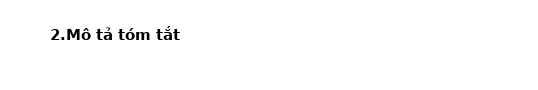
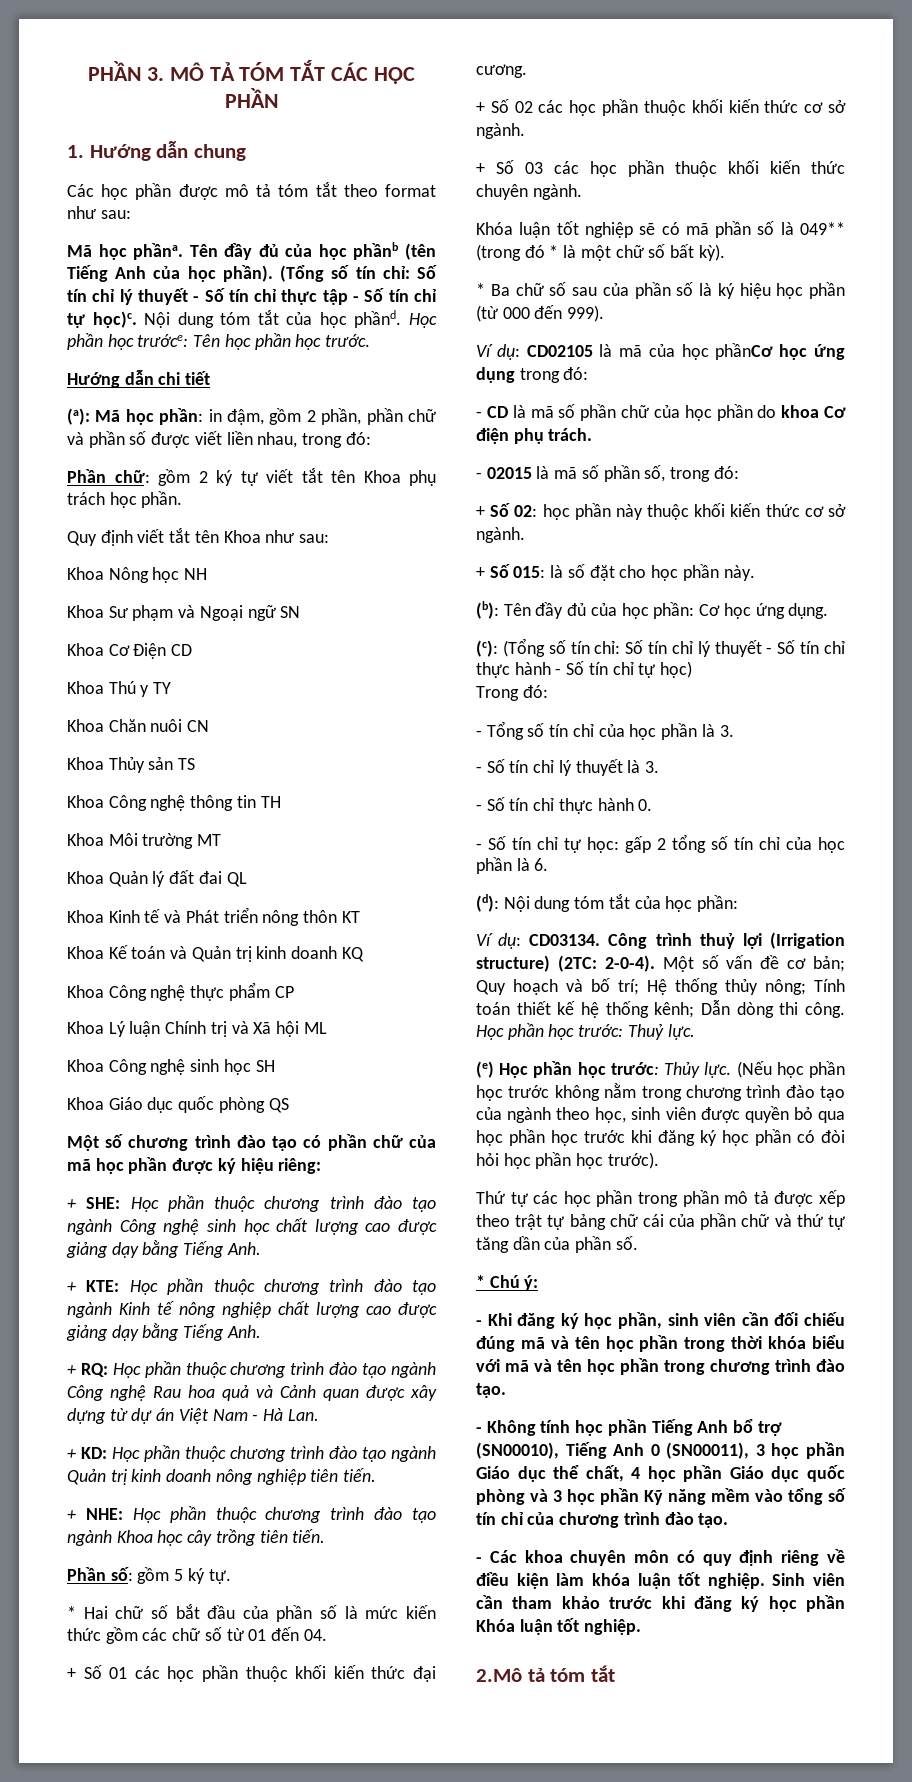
+ PHẦN 3. MÔ TẢ TÓM TẮT CÁC HỌC PHẦN
+ 1. Hướng dẫn chung
+ Các học phần được mô tả tóm tắt theo format như sau:
+ Mã học phầna. Tên đầy đủ của học phầnb (tên Tiếng Anh của học phần). (Tổng số tín chỉ: Số tín chỉ lý thuyết - Số tín chỉ thực tập - Số tín chỉ tự học)c. Nội dung tóm tắt của học phầnd. Học phần học trướce: Tên học phần học trước.
+ Hướng dẫn chi tiết
+ (a): Mã học phần: in đậm, gồm 2 phần, phần chữ và phần số được viết liền nhau, trong đó:
+ Phần chữ: gồm 2 ký tự viết tắt tên Khoa phụ trách học phần.
+ Quy định viết tắt tên Khoa như sau:
+ Khoa Nông học NH
+ Khoa Sư phạm và Ngoại ngữ SN
+ Khoa Cơ Điện CD
+ Khoa Thú y TY
+ Khoa Chăn nuôi CN
+ Khoa Thủy sản TS
+ Khoa Công nghệ thông tin TH
+ Khoa Môi trường MT
+ Khoa Quản lý đất đai QL
+ Khoa Kinh tế và Phát triển nông thôn KT
+ Khoa Kế toán và Quản trị kinh doanh KQ
+ Khoa Công nghệ thực phẩm CP
+ Khoa Lý luận Chính trị và Xã hội ML
+ Khoa Công nghệ sinh học SH
+ Khoa Giáo dục quốc phòng QS
+ Một số chương trình đào tạo có phần chữ của mã học phần được ký hiệu riêng:
+ + SHE: Học phần thuộc chương trình đào tạo ngành Công nghệ sinh học chất lượng cao được giảng dạy bằng Tiếng Anh.
+ + KTE: Học phần thuộc chương trình đào tạo ngành Kinh tế nông nghiệp chất lượng cao được giảng dạy bằng Tiếng Anh.
+ + RQ: Học phần thuộc chương trình đào tạo ngành Công nghệ Rau hoa quả và Cảnh quan được xây dựng từ dự án Việt Nam - Hà Lan.
+ + KD: Học phần thuộc chương trình đào tạo ngành Quản trị kinh doanh nông nghiệp tiên tiến.
+ + NHE: Học phần thuộc chương trình đào tạo ngành Khoa học cây trồng tiên tiến.
+ Phần số: gồm 5 ký tự.
+ * Hai chữ số bắt đầu của phần số là mức kiến thức gồm các chữ số từ 01 đến 04.
+ + Số 01 các học phần thuộc khối kiến thức đại cương.
+ + Số 02 các học phần thuộc khối kiến thức cơ sở ngành.
+ + Số 03 các học phần thuộc khối kiến thức chuyên ngành.
+ Khóa luận tốt nghiệp sẽ có mã phần số là 049** (trong đó * là một chữ số bất kỳ).
+ * Ba chữ số sau của phần số là ký hiệu học phần (từ 000 đến 999).
+ Ví dụ: CD02105 là mã của học phầnCơ học ứng dụng trong đó:
+ - CD là mã số phần chữ của học phần do khoa Cơ điện phụ trách.
+ - 02015 là mã số phần số, trong đó:
+ + Số 02: học phần này thuộc khối kiến thức cơ sở ngành.
+ + Số 015: là số đặt cho học phần này.
+ (b): Tên đầy đủ của học phần: Cơ học ứng dụng.
+ (c): (Tổng số tín chỉ: Số tín chỉ lý thuyết - Số tín chỉ thực hành - Số tín chỉ tự học)
+ Trong đó:
+ - Tổng số tín chỉ của học phần là 3.
+ - Số tín chỉ lý thuyết là 3.
+ - Số tín chỉ thực hành 0.
+ - Số tín chỉ tự học: gấp 2 tổng số tín chỉ của học phần là 6.
+ (d): Nội dung tóm tắt của học phần:
+ Ví dụ: CD03134. Công trình thuỷ lợi (Irrigation structure) (2TC: 2-0-4). Một số vấn đề cơ bản; Quy hoạch và bố trí; Hệ thống thủy nông; Tính toán thiết kế hệ thống kênh; Dẫn dòng thi công. Học phần học trước: Thuỷ lực.
+ (e) Học phần học trước: Thủy lực. (Nếu học phần học trước không nằm trong chương trình đào tạo của ngành theo học, sinh viên được quyền bỏ qua học phần học trước khi đăng ký học phần có đòi hỏi học phần học trước).
+ Thứ tự các học phần trong phần mô tả được xếp theo trật tự bảng chữ cái của phần chữ và thứ tự tăng dần của phần số.
+ * Chú ý:
+ - Khi đăng ký học phần, sinh viên cần đối chiếu đúng mã và tên học phần trong thời khóa biểu với mã và tên học phần trong chương trình đào tạo.
+ - Không tính học phần Tiếng Anh bổ trợ (SN00010), Tiếng Anh 0 (SN00011), 3 học phần Giáo dục thể chất, 4 học phần Giáo dục quốc phòng và 3 học phần Kỹ năng mềm vào tổng số tín chỉ của chương trình đào tạo.
+ - Các khoa chuyên môn có quy định riêng về điều kiện làm khóa luận tốt nghiệp. Sinh viên cần tham khảo trước khi đăng ký học phần Khóa luận tốt nghiệp.

